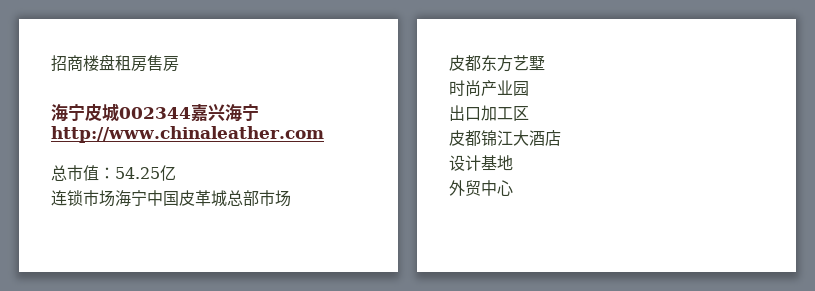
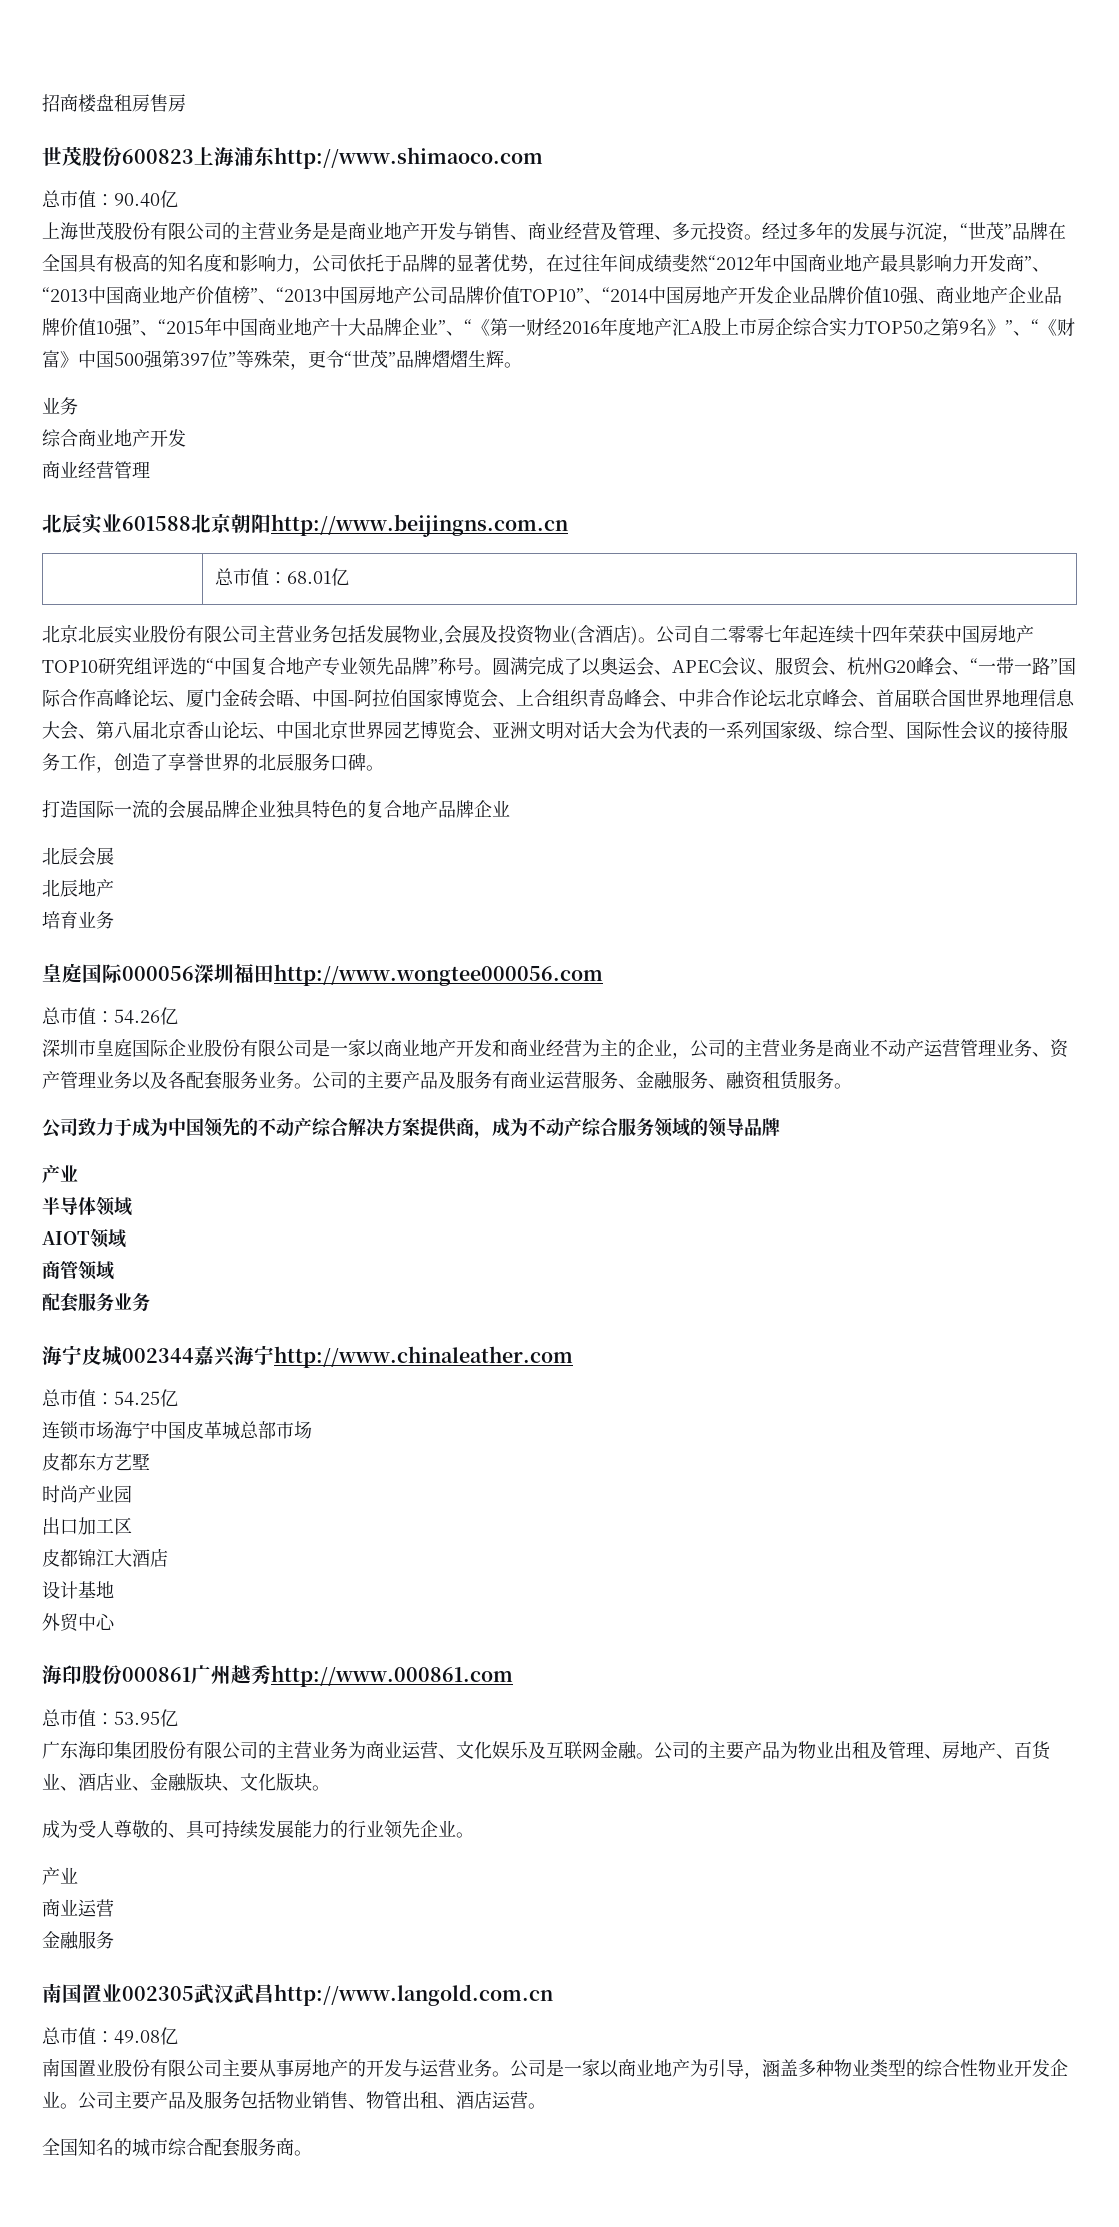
+ 世茂股份600823上海浦东http://www.shimaoco.com
+ 总市值：90.40亿
+ 上海世茂股份有限公司的主营业务是是商业地产开发与销售、商业经营及管理、多元投资。经过多年的发展与沉淀，“世茂”品牌在全国具有极高的知名度和影响力，公司依托于品牌的显著优势，在过往年间成绩斐然“2012年中国商业地产最具影响力开发商”、“2013中国商业地产价值榜”、“2013中国房地产公司品牌价值TOP10”、“2014中国房地产开发企业品牌价值10强、商业地产企业品牌价值10强”、“2015年中国商业地产十大品牌企业”、“《第一财经2016年度地产汇A股上市房企综合实力TOP50之第9名》”、“《财富》中国500强第397位”等殊荣，更令“世茂”品牌熠熠生辉。
+ 业务
+ 综合商业地产开发
+ 商业经营管理
+ 北辰实业601588北京朝阳http://www.beijingns.com.cn
+ | 总市值：68.01亿
+ 北京北辰实业股份有限公司主营业务包括发展物业,会展及投资物业(含酒店)。公司自二零零七年起连续十四年荣获中国房地产TOP10研究组评选的“中国复合地产专业领先品牌”称号。圆满完成了以奥运会、APEC会议、服贸会、杭州G20峰会、“一带一路”国际合作高峰论坛、厦门金砖会晤、中国-阿拉伯国家博览会、上合组织青岛峰会、中非合作论坛北京峰会、首届联合国世界地理信息大会、第八届北京香山论坛、中国北京世界园艺博览会、亚洲文明对话大会为代表的一系列国家级、综合型、国际性会议的接待服务工作，创造了享誉世界的北辰服务口碑。
+ 打造国际一流的会展品牌企业独具特色的复合地产品牌企业
+ 北辰会展
+ 北辰地产
+ 培育业务
+ 皇庭国际000056深圳福田http://www.wongtee000056.com
+ 总市值：54.26亿
+ 深圳市皇庭国际企业股份有限公司是一家以商业地产开发和商业经营为主的企业，公司的主营业务是商业不动产运营管理业务、资产管理业务以及各配套服务业务。公司的主要产品及服务有商业运营服务、金融服务、融资租赁服务。
+ 公司致力于成为中国领先的不动产综合解决方案提供商，成为不动产综合服务领域的领导品牌
+ 产业
+ 半导体领域
+ AIOT领域
+ 商管领域
+ 配套服务业务
+ 海印股份000861广州越秀http://www.000861.com
+ 总市值：53.95亿
+ 广东海印集团股份有限公司的主营业务为商业运营、文化娱乐及互联网金融。公司的主要产品为物业出租及管理、房地产、百货业、酒店业、金融版块、文化版块。
+ 成为受人尊敬的、具可持续发展能力的行业领先企业。
+ 产业
+ 商业运营
+ 金融服务
+ 南国置业002305武汉武昌http://www.langold.com.cn
+ 总市值：49.08亿
+ 南国置业股份有限公司主要从事房地产的开发与运营业务。公司是一家以商业地产为引导，涵盖多种物业类型的综合性物业开发企业。公司主要产品及服务包括物业销售、物管出租、酒店运营。
+ 全国知名的城市综合配套服务商。

